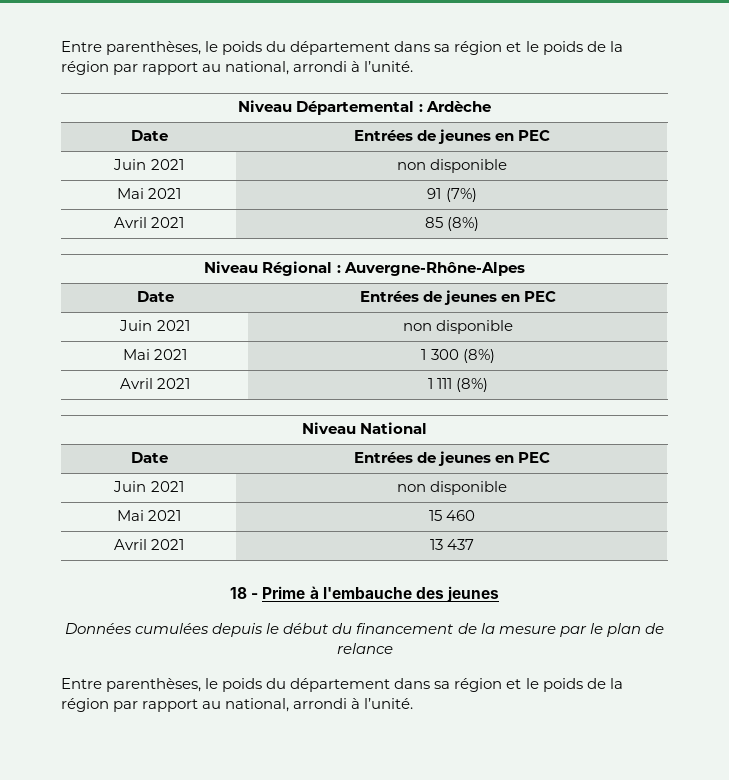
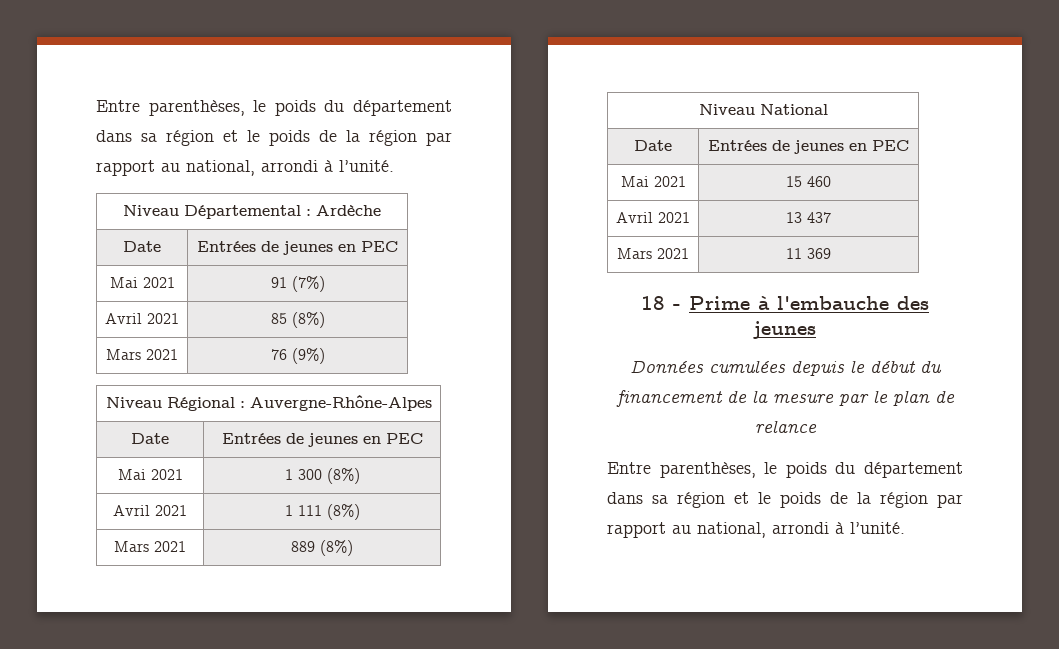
  Niveau Départemental : Ardèche
  Date | Entrées de jeunes en PEC
- Juin 2021 | non disponible
+ Mars 2021 | 76 (9%)
  Niveau Régional : Auvergne-Rhône-Alpes
  Date | Entrées de jeunes en PEC
- Juin 2021 | non disponible
+ Mars 2021 | 889 (8%)
  Niveau National
  Date | Entrées de jeunes en PEC
- Juin 2021 | non disponible
+ Mars 2021 | 11 369

